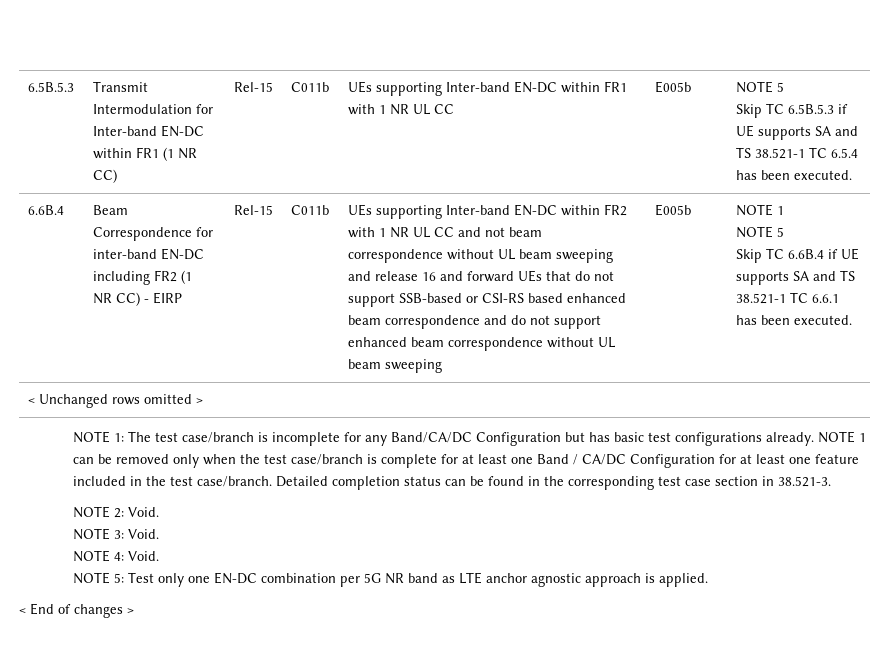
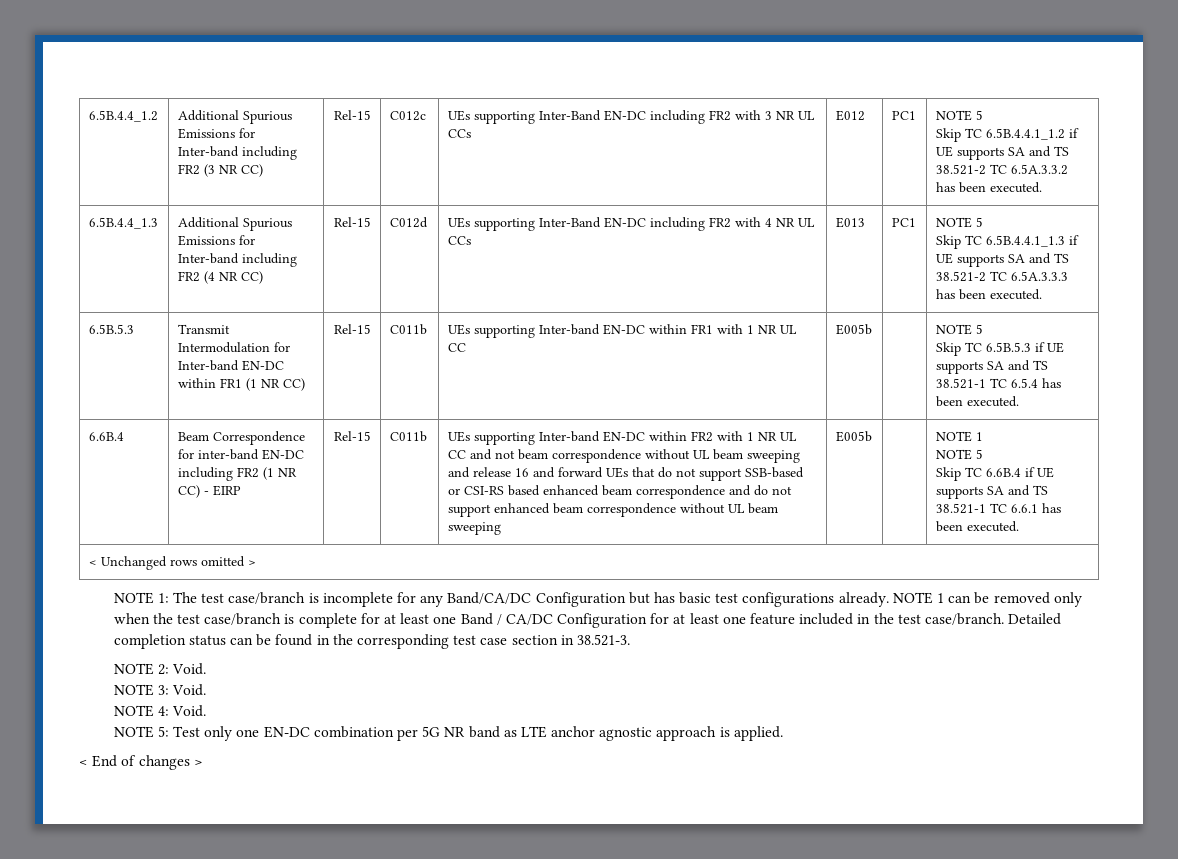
+ 6.5B.4.4_1.2 | Additional Spurious Emissions for Inter-band including FR2 (3 NR CC) | Rel-15 | C012c | UEs supporting Inter-Band EN-DC including FR2 with 3 NR UL CCs | E012 | PC1 | NOTE 5
+ Skip TC 6.5B.4.4.1_1.2 if UE supports SA and TS 38.521-2 TC 6.5A.3.3.2 has been executed.
+ 6.5B.4.4_1.3 | Additional Spurious Emissions for Inter-band including FR2 (4 NR CC) | Rel-15 | C012d | UEs supporting Inter-Band EN-DC including FR2 with 4 NR UL CCs | E013 | PC1 | NOTE 5
+ Skip TC 6.5B.4.4.1_1.3 if UE supports SA and TS 38.521-2 TC 6.5A.3.3.3 has been executed.

